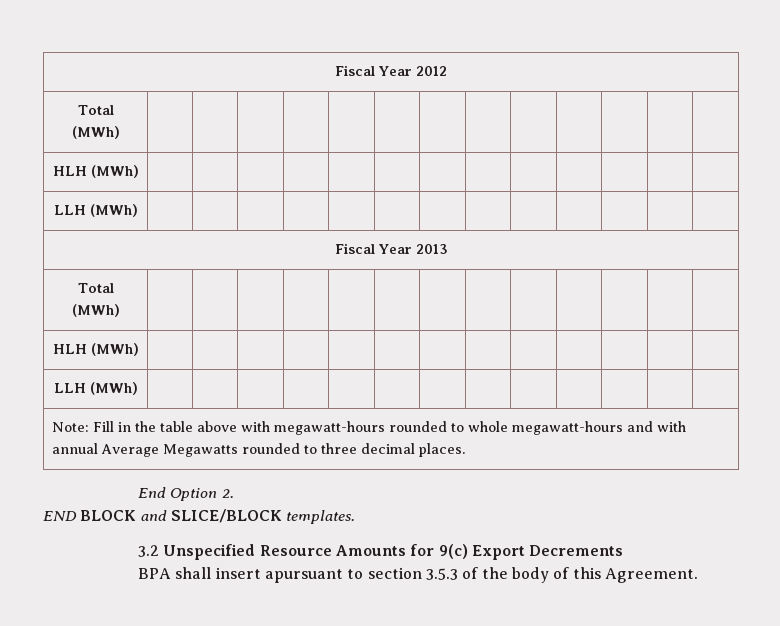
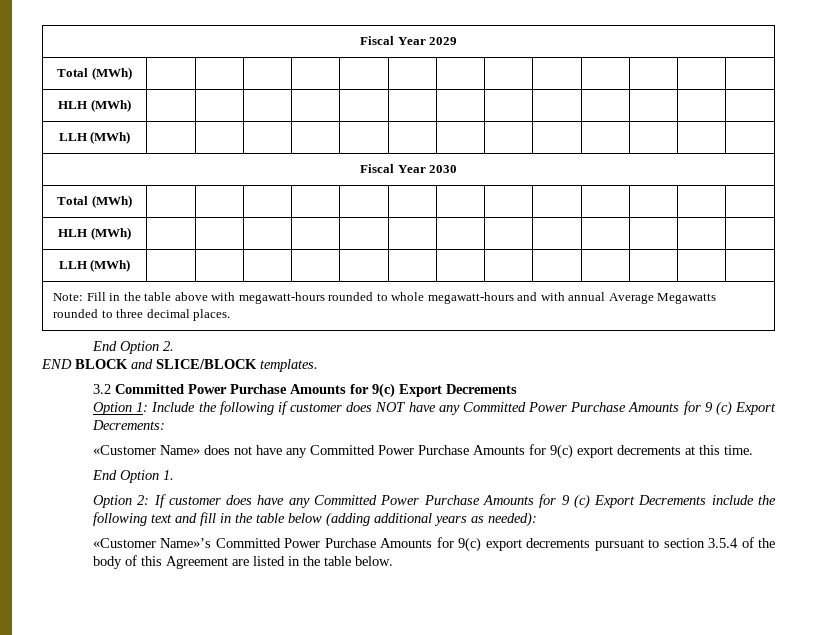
- Fiscal Year 2012
+ Fiscal Year 2029
- Fiscal Year 2013
+ Fiscal Year 2030
- 3.2 Unspecified Resource Amounts for 9(c) Export Decrements
+ 3.2 Committed Power Purchase Amounts for 9(c) Export Decrements
- BPA shall insert apursuant to section 3.5.3 of the body of this Agreement.
+ Option 1: Include the following if customer does NOT have any Committed Power Purchase Amounts for 9 (c) Export Decrements:
+ «Customer Name» does not have any Committed Power Purchase Amounts for 9(c) export decrements at this time.
+ End Option 1.
+ Option 2: If customer does have any Committed Power Purchase Amounts for 9 (c) Export Decrements include the following text and fill in the table below (adding additional years as needed):
+ «Customer Name»’s Committed Power Purchase Amounts for 9(c) export decrements pursuant to section 3.5.4 of the body of this Agreement are listed in the table below.

